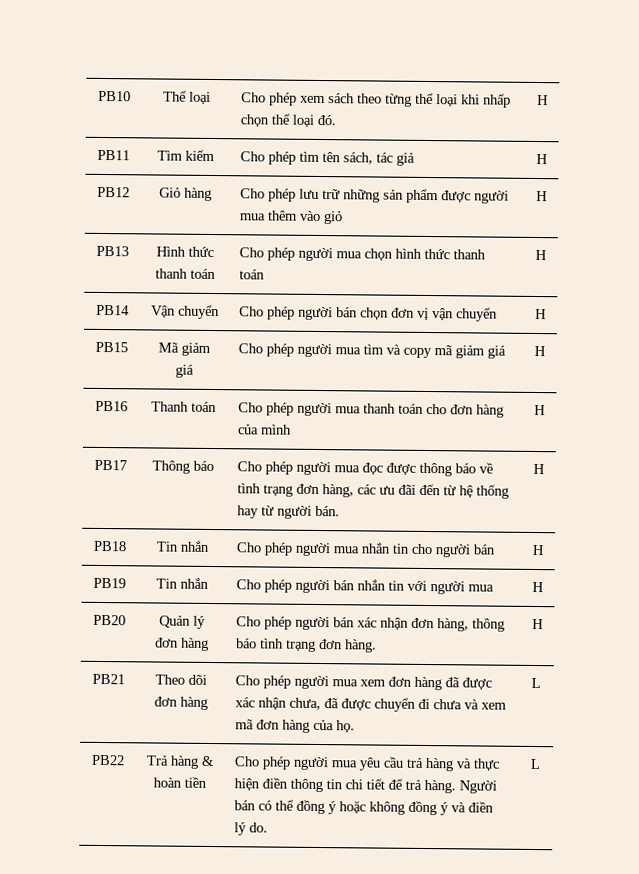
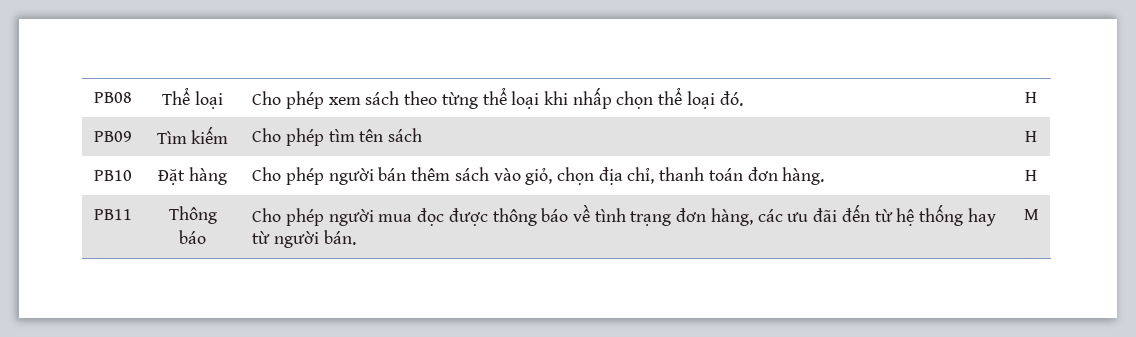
- PB10 | Thể loại | Cho phép xem sách theo từng thể loại khi nhấp chọn thể loại đó. | H
+ PB08 | Thể loại | Cho phép xem sách theo từng thể loại khi nhấp chọn thể loại đó. | H
- PB11 | Tìm kiếm | Cho phép tìm tên sách, tác giả | H
- PB12 | Giỏ hàng | Cho phép lưu trữ những sản phẩm được người mua thêm vào giỏ | H
- PB13 | Hình thức thanh toán | Cho phép người mua chọn hình thức thanh toán | H
- PB14 | Vận chuyển | Cho phép người bán chọn đơn vị vận chuyển | H
- PB15 | Mã giảm giá | Cho phép người mua tìm và copy mã giảm giá | H
- PB16 | Thanh toán | Cho phép người mua thanh toán cho đơn hàng của mình | H
- PB17 | Thông báo | Cho phép người mua đọc được thông báo về tình trạng đơn hàng, các ưu đãi đến từ hệ thống hay từ người bán. | H
- PB18 | Tin nhắn | Cho phép người mua nhắn tin cho người bán | H
- PB19 | Tin nhắn | Cho phép người bán nhắn tin với người mua | H
- PB20 | Quản lý đơn hàng | Cho phép người bán xác nhận đơn hàng, thông báo tình trạng đơn hàng. | H
- PB21 | Theo dõi đơn hàng | Cho phép người mua xem đơn hàng đã được xác nhận chưa, đã được chuyển đi chưa và xem mã đơn hàng của họ. | L
- PB22 | Trả hàng & hoàn tiền | Cho phép người mua yêu cầu trả hàng và thực hiện điền thông tin chi tiết để trả hàng. Người bán có thể đồng ý hoặc không đồng ý và điền lý do. | L
+ PB09 | Tìm kiếm | Cho phép tìm tên sách | H
+ PB10 | Đặt hàng | Cho phép người bán thêm sách vào giỏ, chọn địa chỉ, thanh toán đơn hàng. | H
+ PB11 | Thông báo | Cho phép người mua đọc được thông báo về tình trạng đơn hàng, các ưu đãi đến từ hệ thống hay từ người bán. | M

